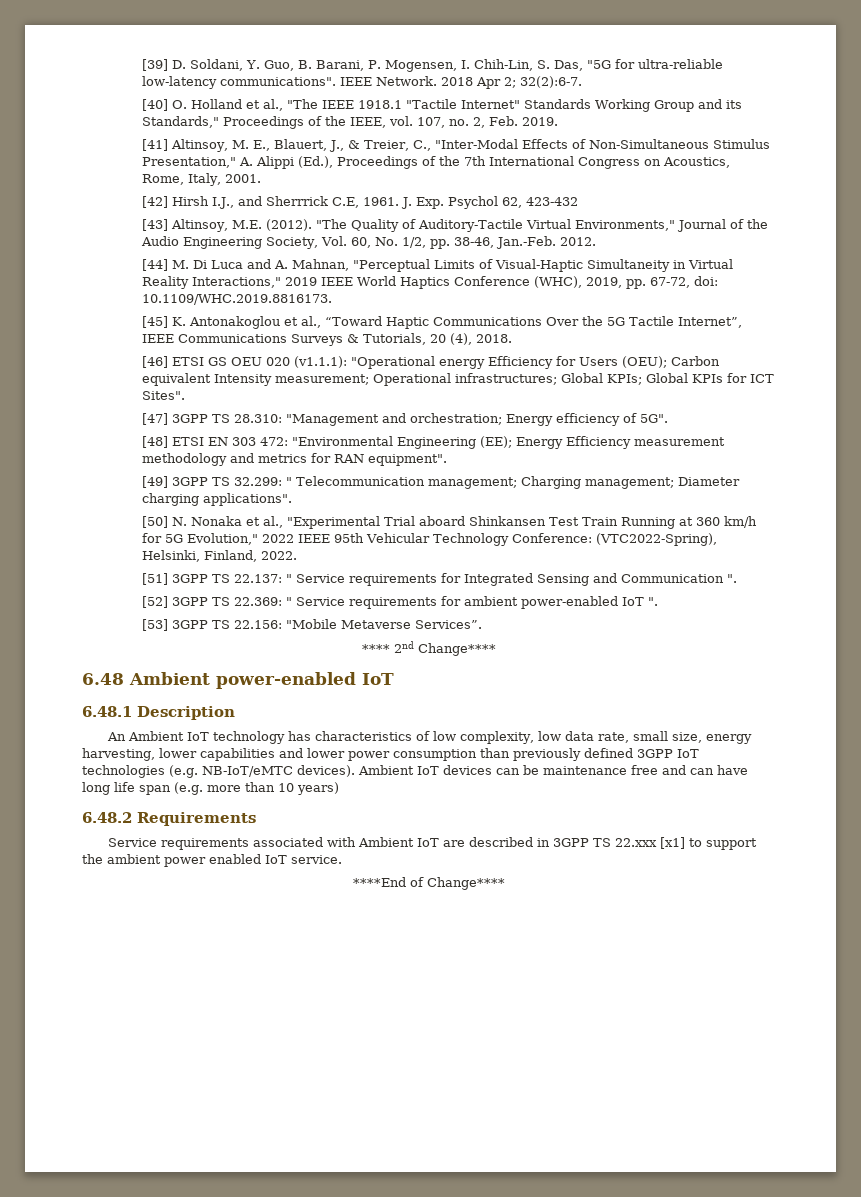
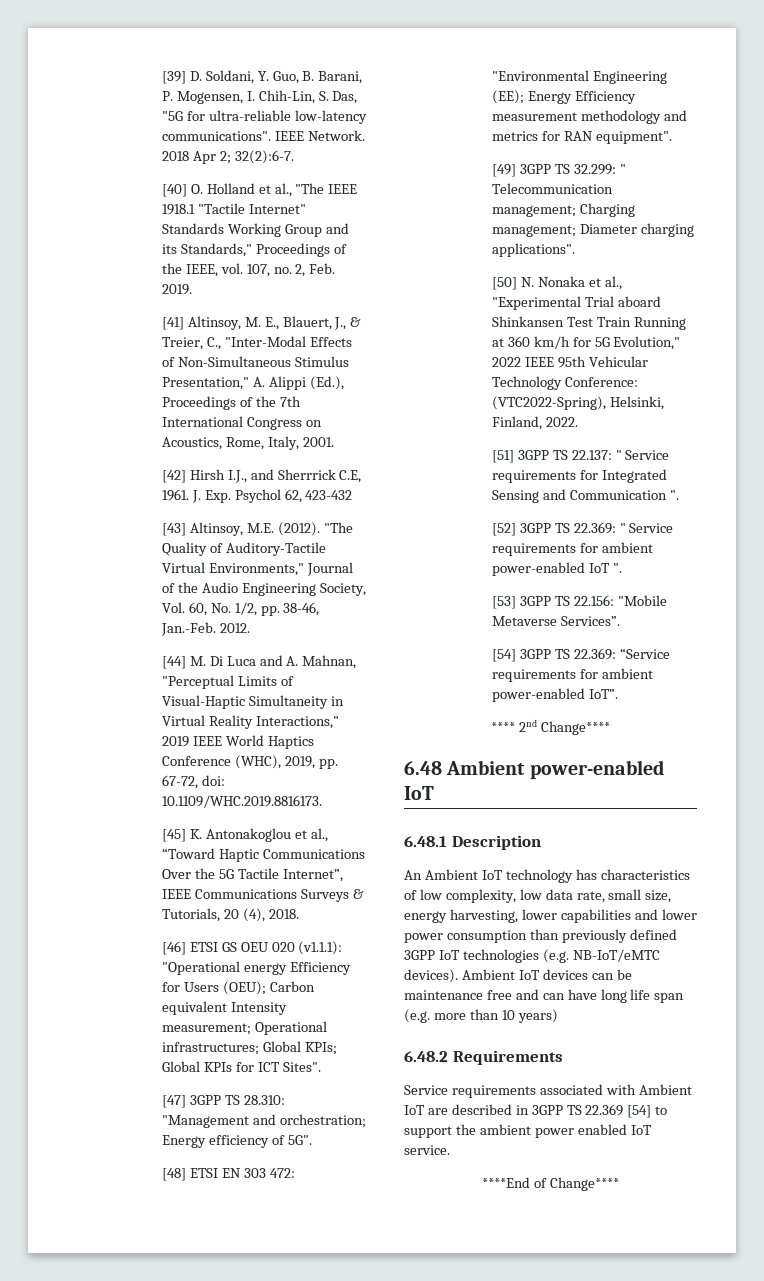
+ [54] 3GPP TS 22.369: “Service requirements for ambient power-enabled IoT”.
- Service requirements associated with Ambient IoT are described in 3GPP TS 22.xxx [x1] to support the ambient power enabled IoT service.
+ Service requirements associated with Ambient IoT are described in 3GPP TS 22.369 [54] to support the ambient power enabled IoT service.

